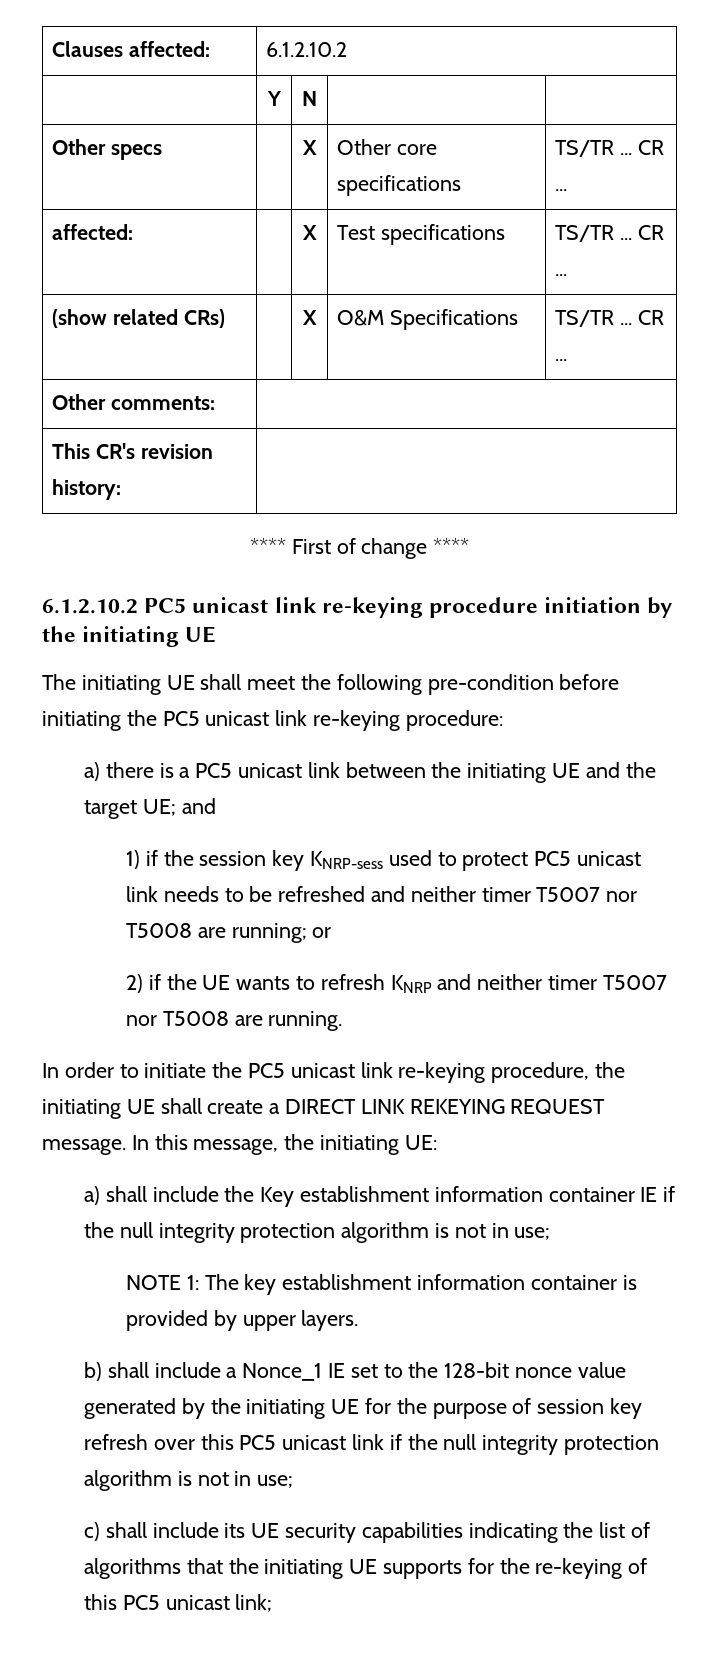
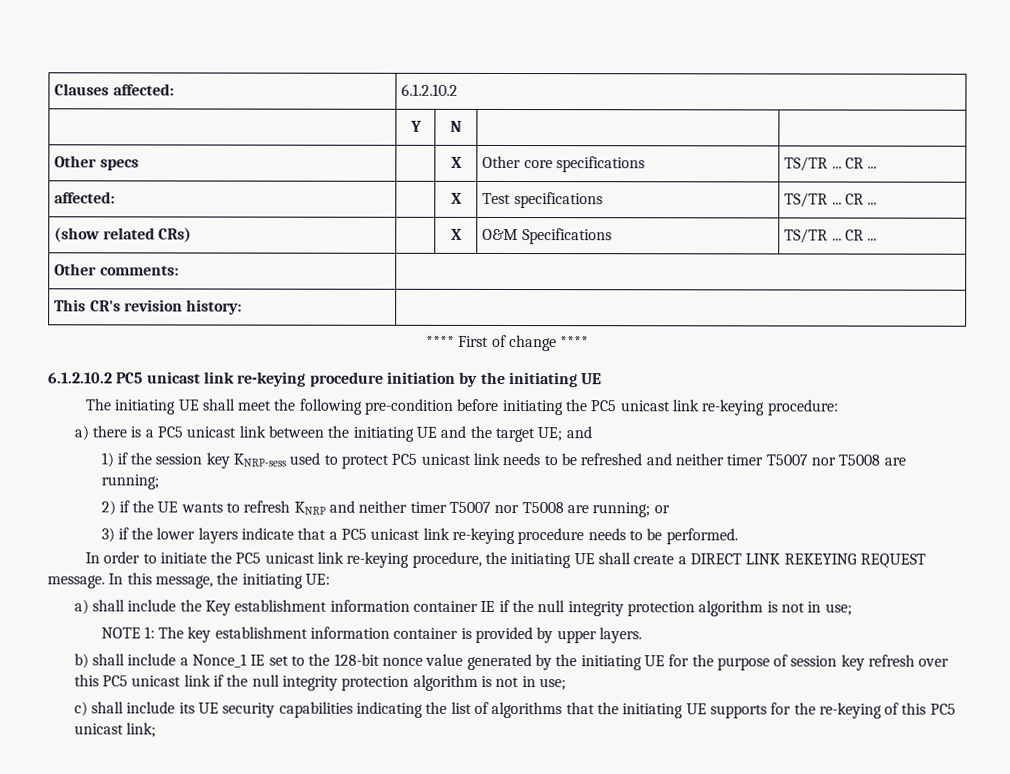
- 1) if the session key KNRP-sess used to protect PC5 unicast link needs to be refreshed and neither timer T5007 nor T5008 are running; or
+ 1) if the session key KNRP-sess used to protect PC5 unicast link needs to be refreshed and neither timer T5007 nor T5008 are running;
- 2) if the UE wants to refresh KNRP and neither timer T5007 nor T5008 are running.
+ 2) if the UE wants to refresh KNRP and neither timer T5007 nor T5008 are running; or
+ 3) if the lower layers indicate that a PC5 unicast link re-keying procedure needs to be performed.

